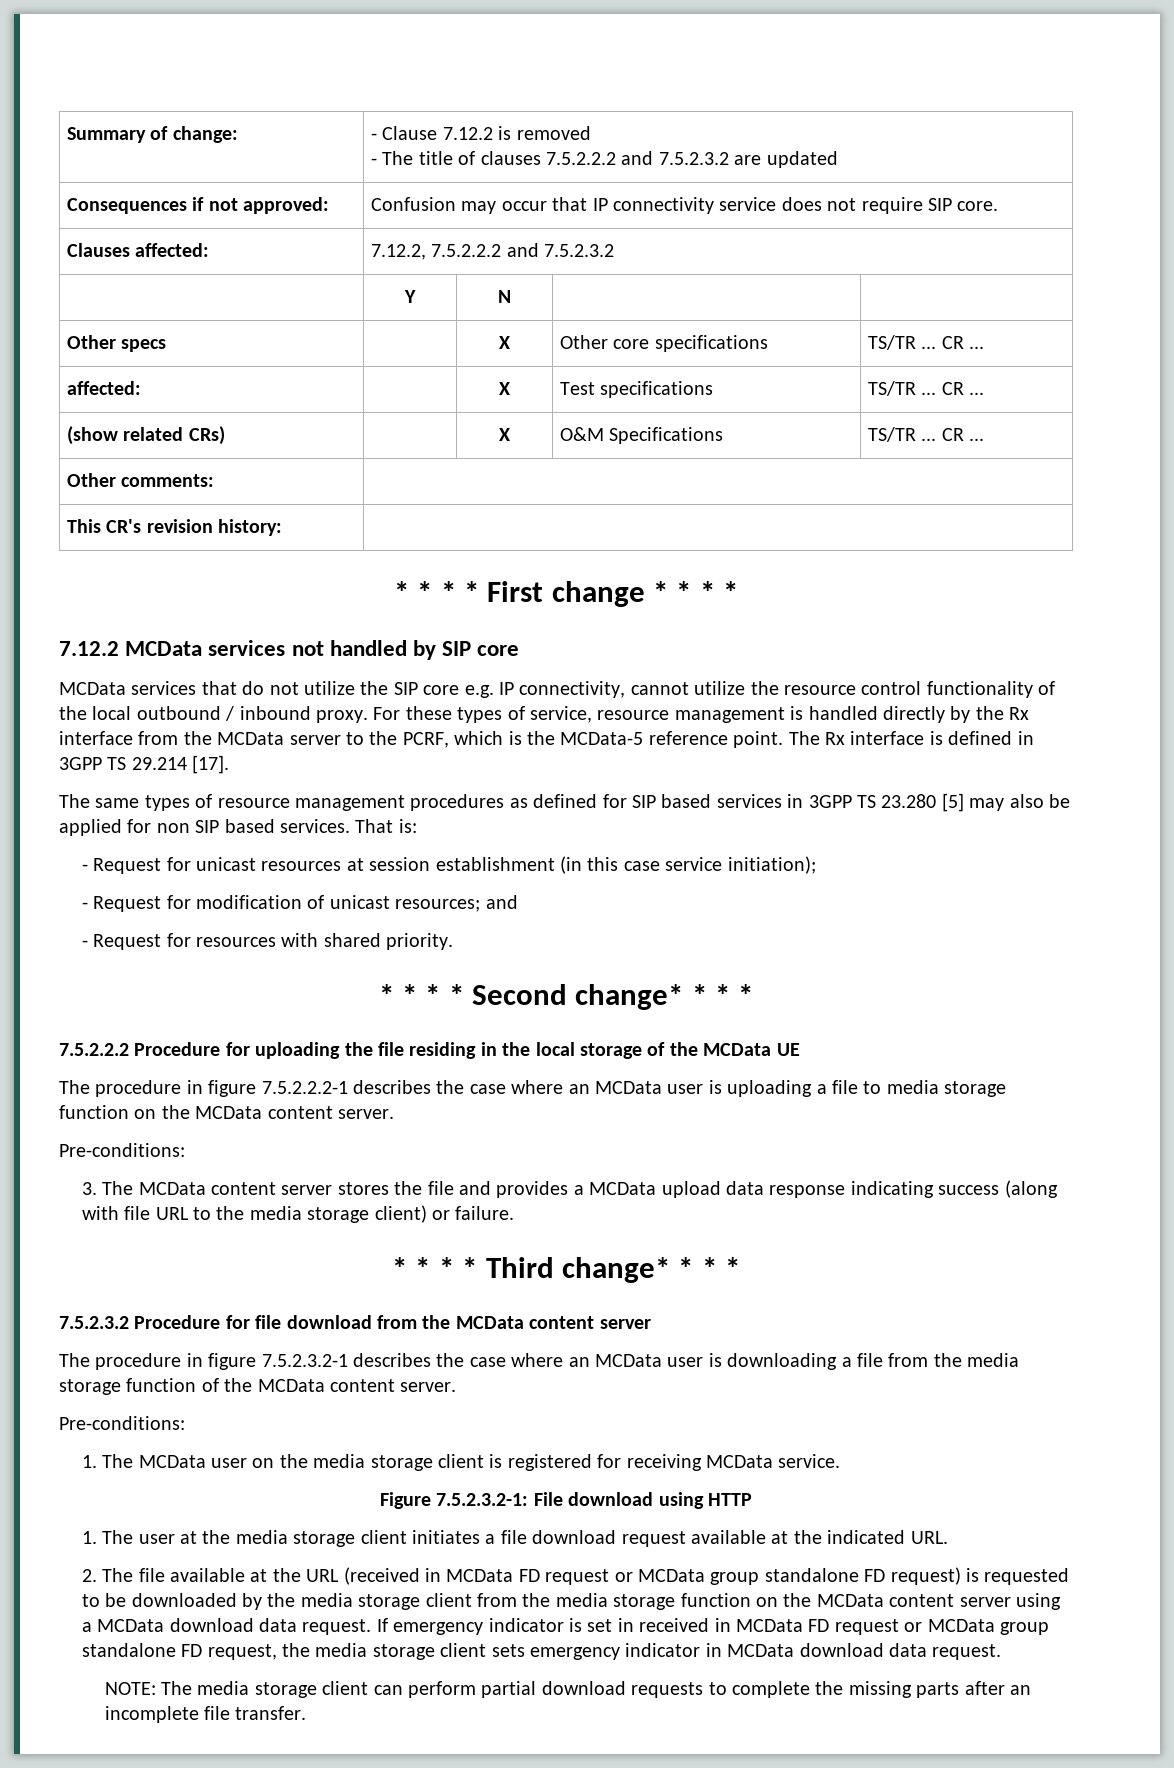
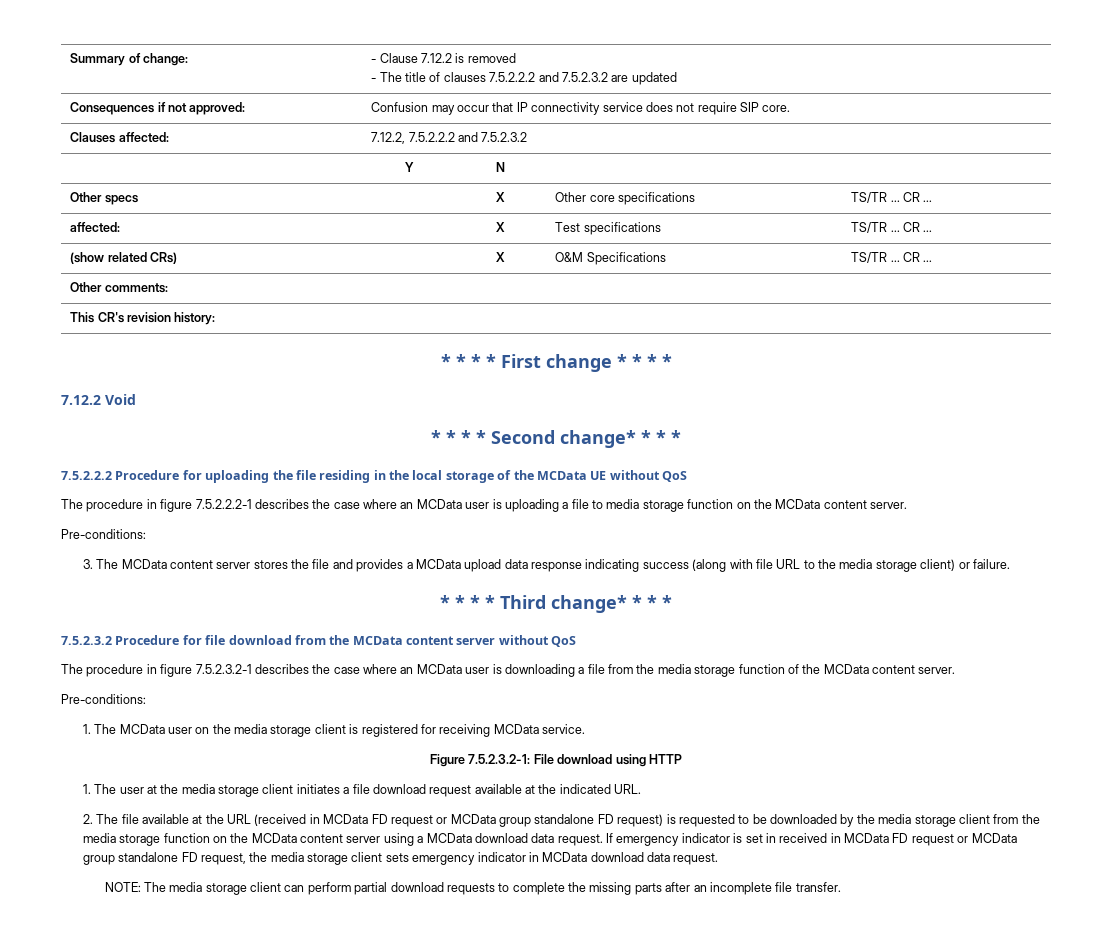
- 7.12.2 MCData services not handled by SIP core
- MCData services that do not utilize the SIP core e.g. IP connectivity, cannot utilize the resource control functionality of the local outbound / inbound proxy. For these types of service, resource management is handled directly by the Rx interface from the MCData server to the PCRF, which is the MCData-5 reference point. The Rx interface is defined in 3GPP TS 29.214 [17].
- The same types of resource management procedures as defined for SIP based services in 3GPP TS 23.280 [5] may also be applied for non SIP based services. That is:
- - Request for unicast resources at session establishment (in this case service initiation);
- - Request for modification of unicast resources; and
- - Request for resources with shared priority.
+ 7.12.2 Void
- 7.5.2.2.2 Procedure for uploading the file residing in the local storage of the MCData UE
+ 7.5.2.2.2 Procedure for uploading the file residing in the local storage of the MCData UE without QoS
- 7.5.2.3.2 Procedure for file download from the MCData content server
+ 7.5.2.3.2 Procedure for file download from the MCData content server without QoS

